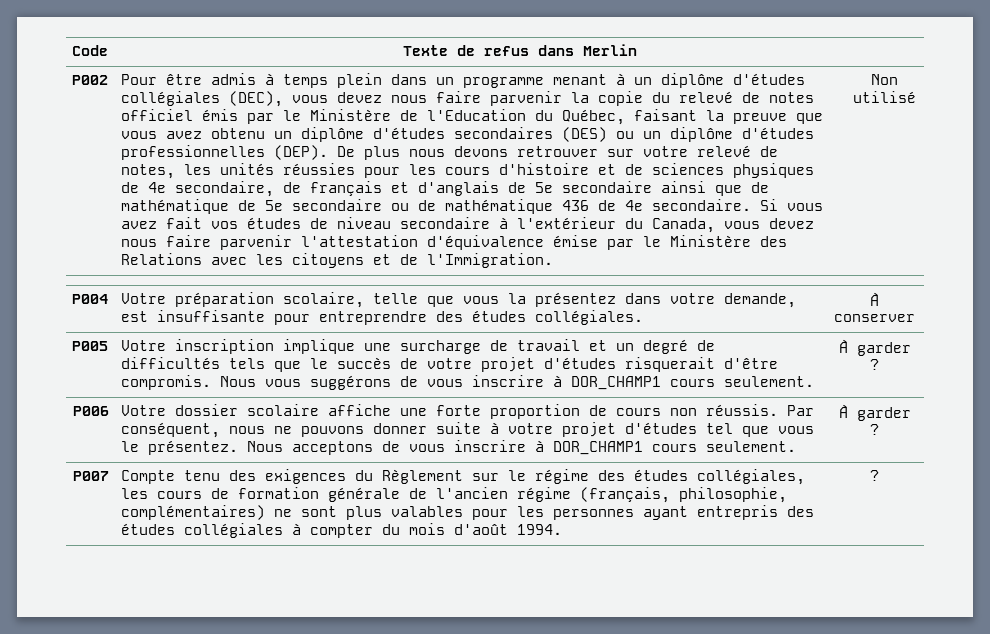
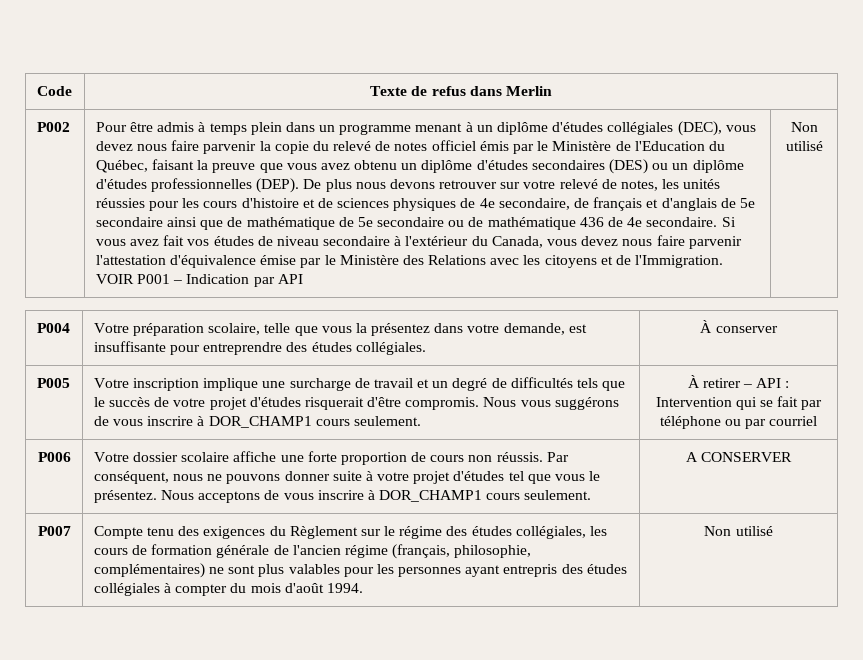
+ VOIR P001 – Indication par API
- Nous vous suggérons de vous inscrire à DOR_CHAMP1 cours seulement. | À garder ?
+ Nous vous suggérons de vous inscrire à DOR_CHAMP1 cours seulement. | À retirer – API : Intervention qui se fait par téléphone ou par courriel
- P006 | Votre dossier scolaire affiche une forte proportion de cours non réussis. Par conséquent, nous ne pouvons donner suite à votre projet d'études tel que vous le présentez. Nous acceptons de vous inscrire à DOR_CHAMP1 cours seulement. | À garder ?
+ P006 | Votre dossier scolaire affiche une forte proportion de cours non réussis. Par conséquent, nous ne pouvons donner suite à votre projet d'études tel que vous le présentez. Nous acceptons de vous inscrire à DOR_CHAMP1 cours seulement. | A CONSERVER
- Compte tenu des exigences du Règlement sur le régime des études collégiales, les cours de formation générale de l'ancien régime (français, philosophie, complémentaires) ne sont plus valables pour les personnes ayant entrepris des études collégiales à compter du mois d'août 1994. | ?
+ Compte tenu des exigences du Règlement sur le régime des études collégiales, les cours de formation générale de l'ancien régime (français, philosophie, complémentaires) ne sont plus valables pour les personnes ayant entrepris des études collégiales à compter du mois d'août 1994. | Non utilisé

